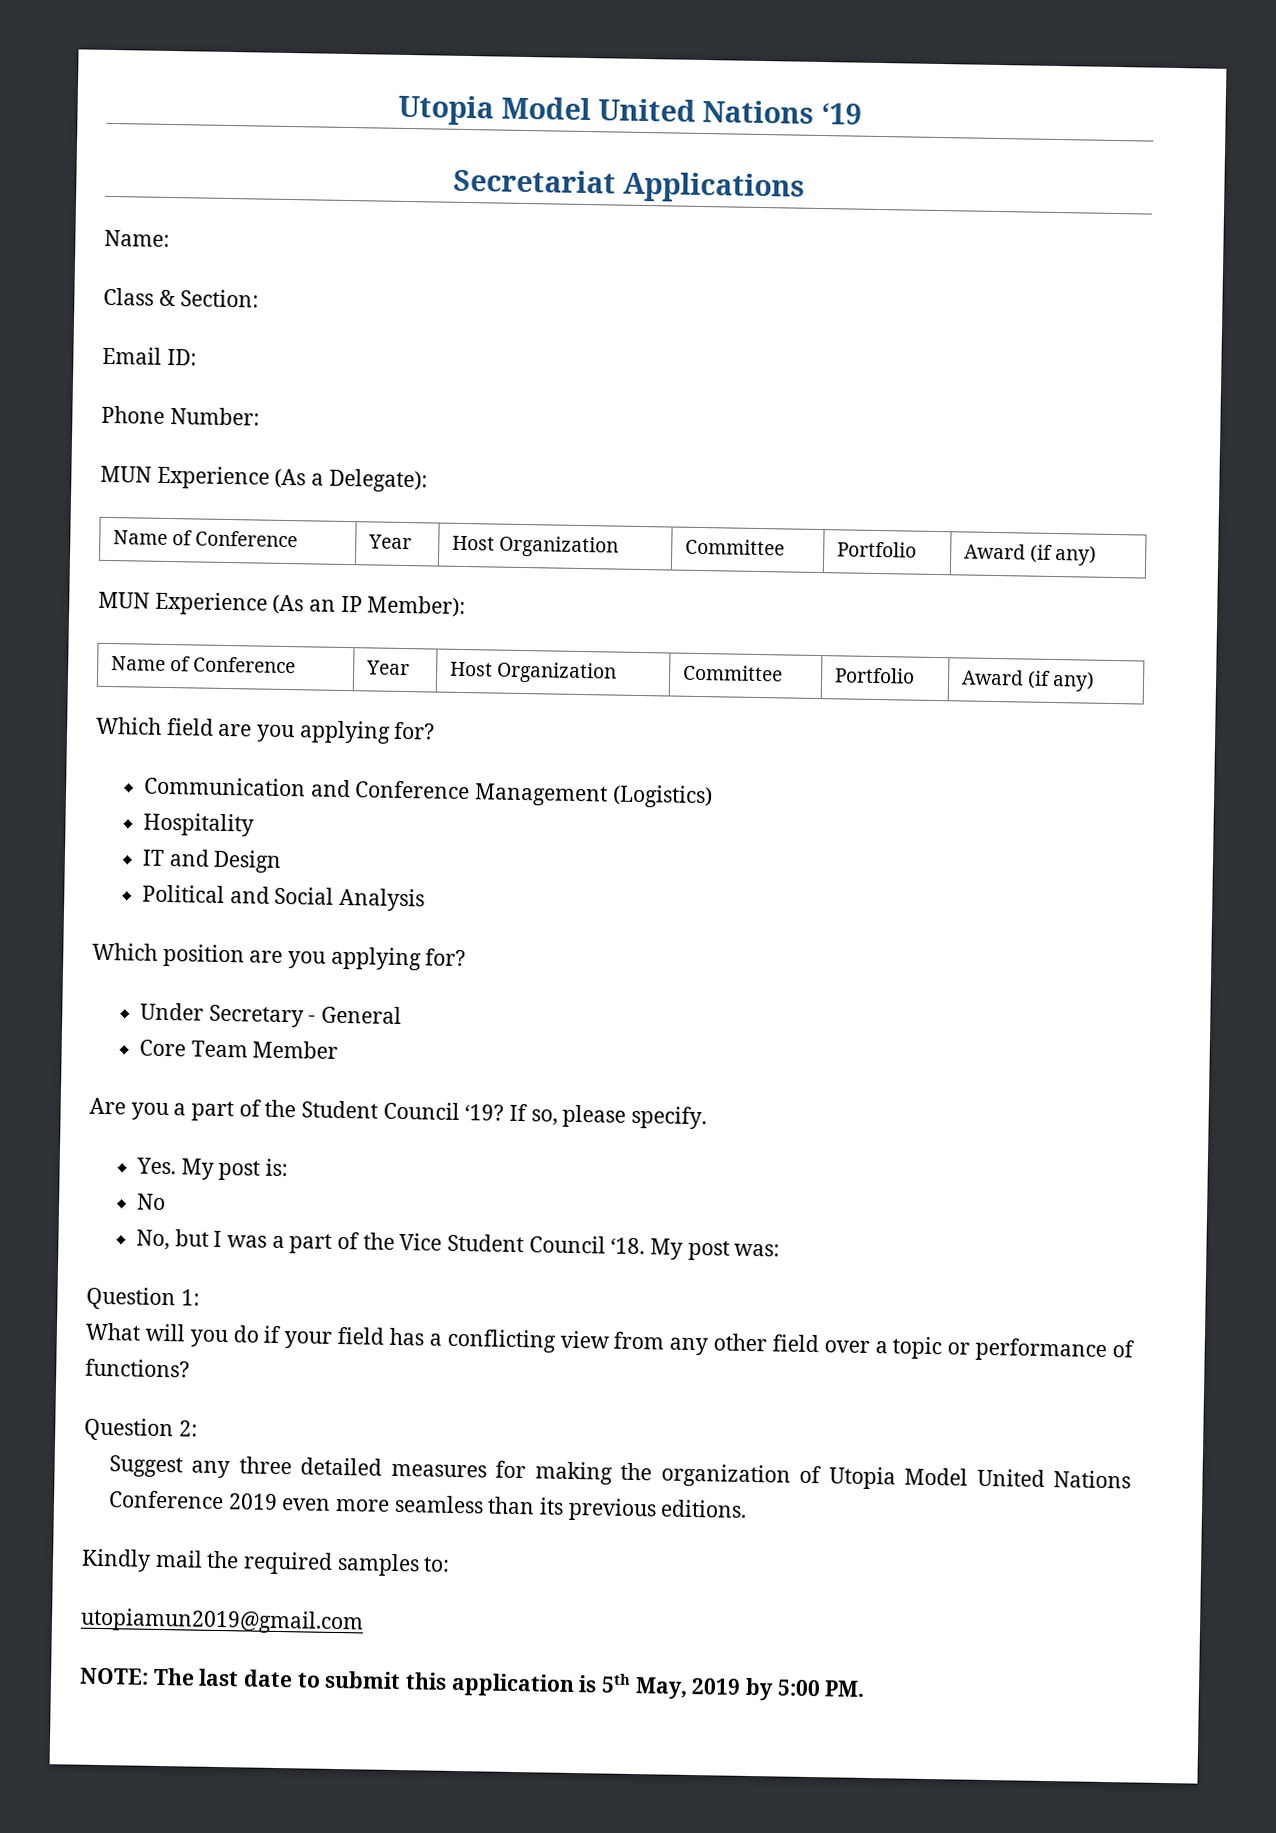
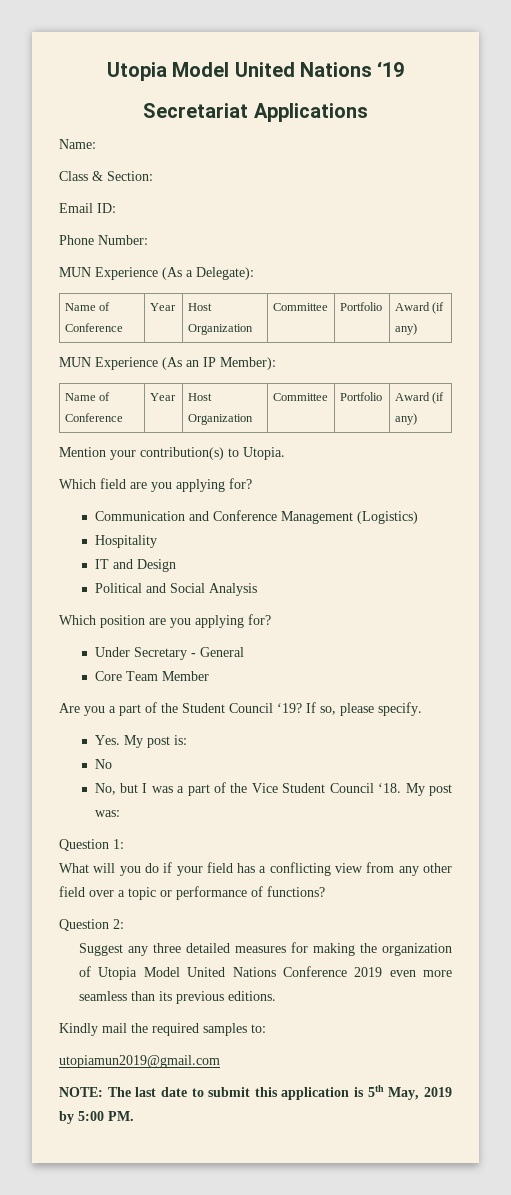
+ Mention your contribution(s) to Utopia.

